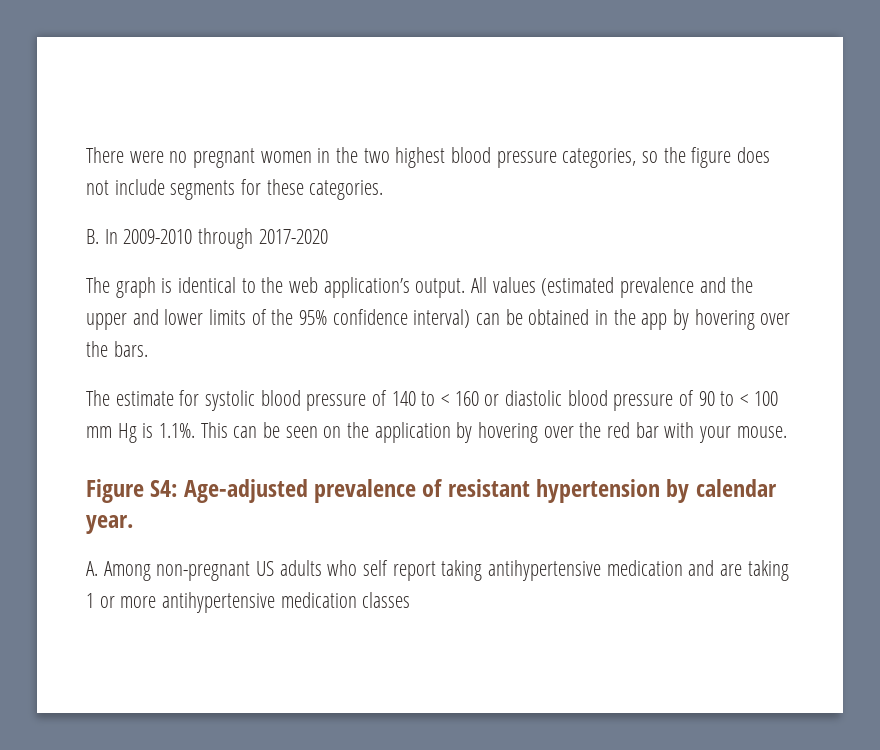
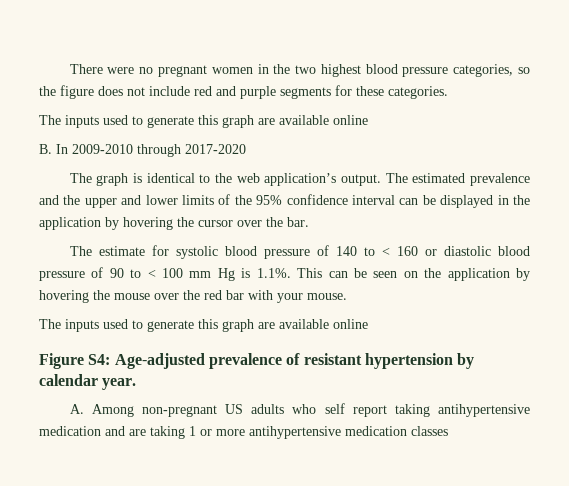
- There were no pregnant women in the two highest blood pressure categories, so the figure does not include segments for these categories.
+ There were no pregnant women in the two highest blood pressure categories, so the figure does not include red and purple segments for these categories.
+ The inputs used to generate this graph are available online
- All values (estimated prevalence and the upper and lower limits of the 95% confidence interval) can be obtained in the app by hovering over the bars.
+ The estimated prevalence and the upper and lower limits of the 95% confidence interval can be displayed in the application by hovering the cursor over the bar.
- The estimate for systolic blood pressure of 140 to < 160 or diastolic blood pressure of 90 to < 100 mm Hg is 1.1%. This can be seen on the application by hovering over the red bar with your mouse.
+ The estimate for systolic blood pressure of 140 to < 160 or diastolic blood pressure of 90 to < 100 mm Hg is 1.1%. This can be seen on the application by hovering the mouse over the red bar with your mouse.
+ The inputs used to generate this graph are available online

